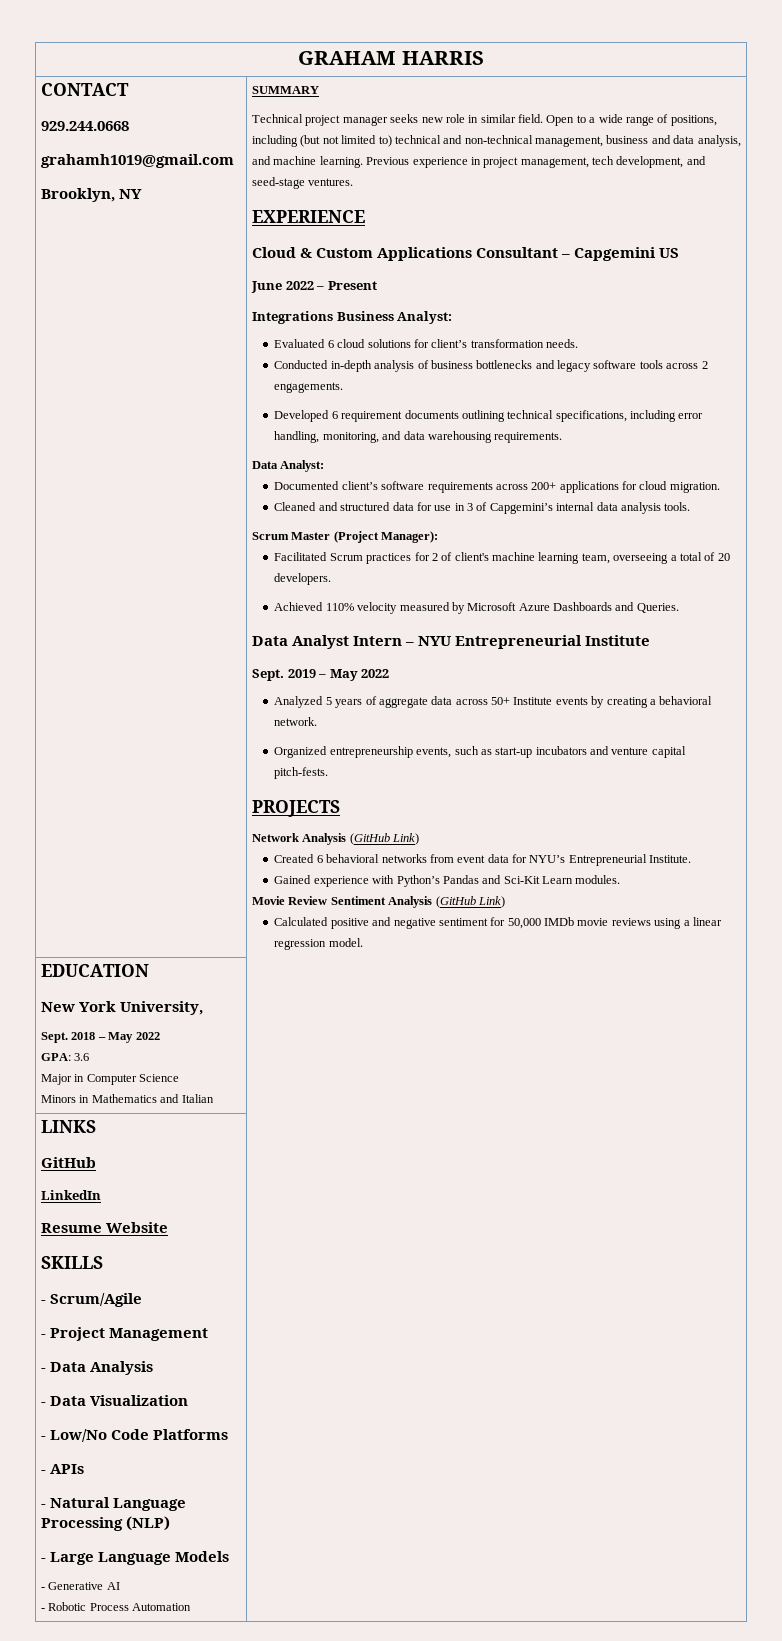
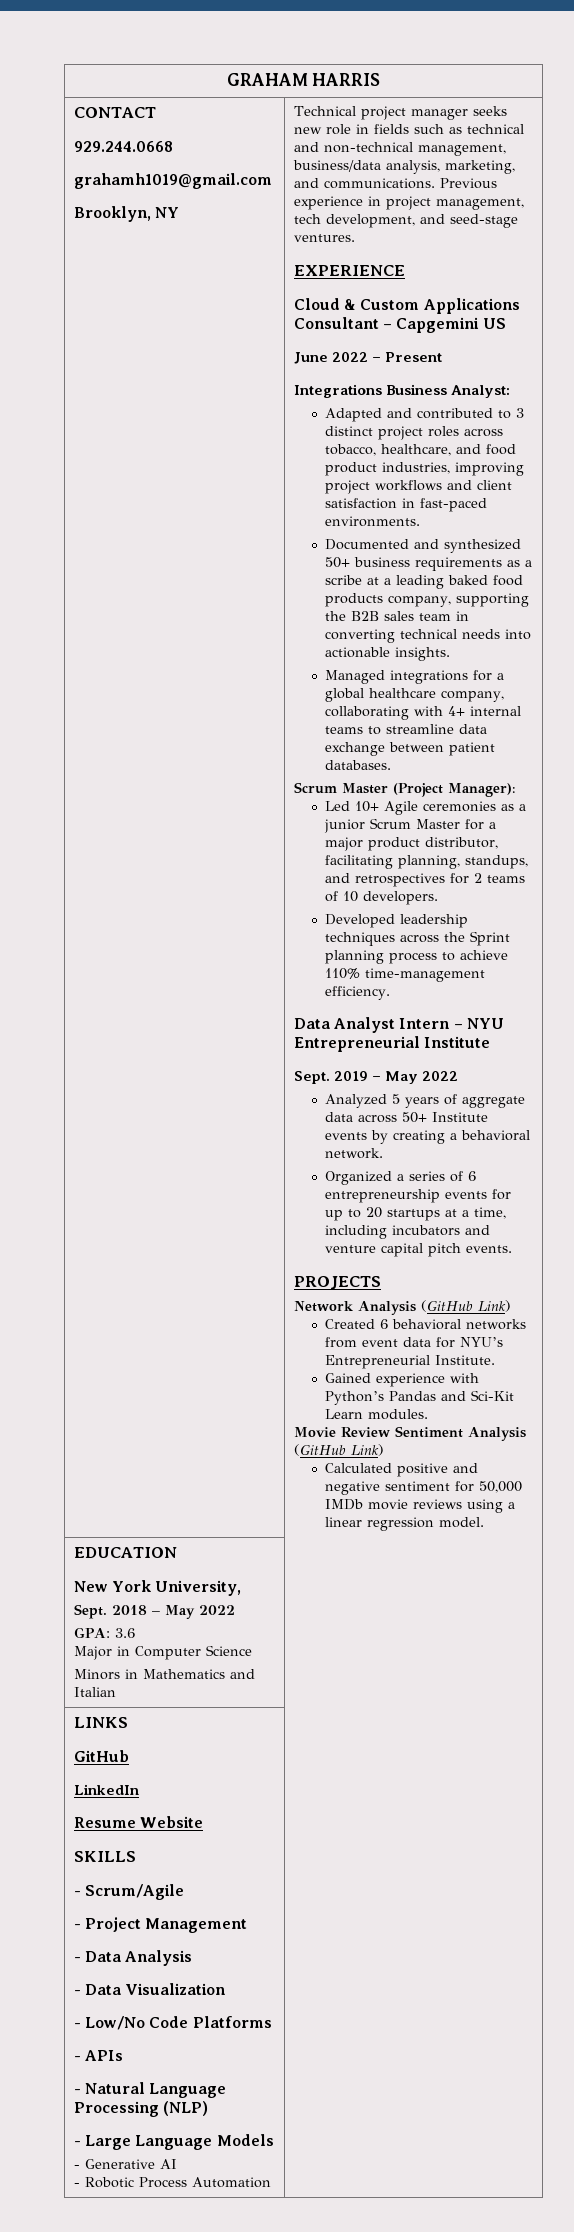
- SUMMARY
- Technical project manager seeks new role in similar field. Open to a wide range of positions, including (but not limited to) technical and non-technical management, business and data analysis, and machine learning.
+ Technical project manager seeks new role in fields such as technical and non-technical management, business/data analysis, marketing, and communications.
- Evaluated 6 cloud solutions for client’s transformation needs.
- Conducted in-depth analysis of business bottlenecks and legacy software tools across 2 engagements.
- Developed 6 requirement documents outlining technical specifications, including error handling, monitoring, and data warehousing requirements.
- Data Analyst:
- Documented client’s software requirements across 200+ applications for cloud migration.
- Cleaned and structured data for use in 3 of Capgemini’s internal data analysis tools.
+ Adapted and contributed to 3 distinct project roles across tobacco, healthcare, and food product industries, improving project workflows and client satisfaction in fast-paced environments.
+ Documented and synthesized 50+ business requirements as a scribe at a leading baked food products company, supporting the B2B sales team in converting technical needs into actionable insights.
+ Managed integrations for a global healthcare company, collaborating with 4+ internal teams to streamline data exchange between patient databases.
  Scrum Master (Project Manager):
- Facilitated Scrum practices for 2 of client's machine learning team, overseeing a total of 20 developers.
- Achieved 110% velocity measured by Microsoft Azure Dashboards and Queries.
+ Led 10+ Agile ceremonies as a junior Scrum Master for a major product distributor, facilitating planning, standups, and retrospectives for 2 teams of 10 developers.
+ Developed leadership techniques across the Sprint planning process to achieve 110% time-management efficiency.
- Organized entrepreneurship events, such as start-up incubators and venture capital pitch-fests.
+ Organized a series of 6 entrepreneurship events for up to 20 startups at a time, including incubators and venture capital pitch events.

